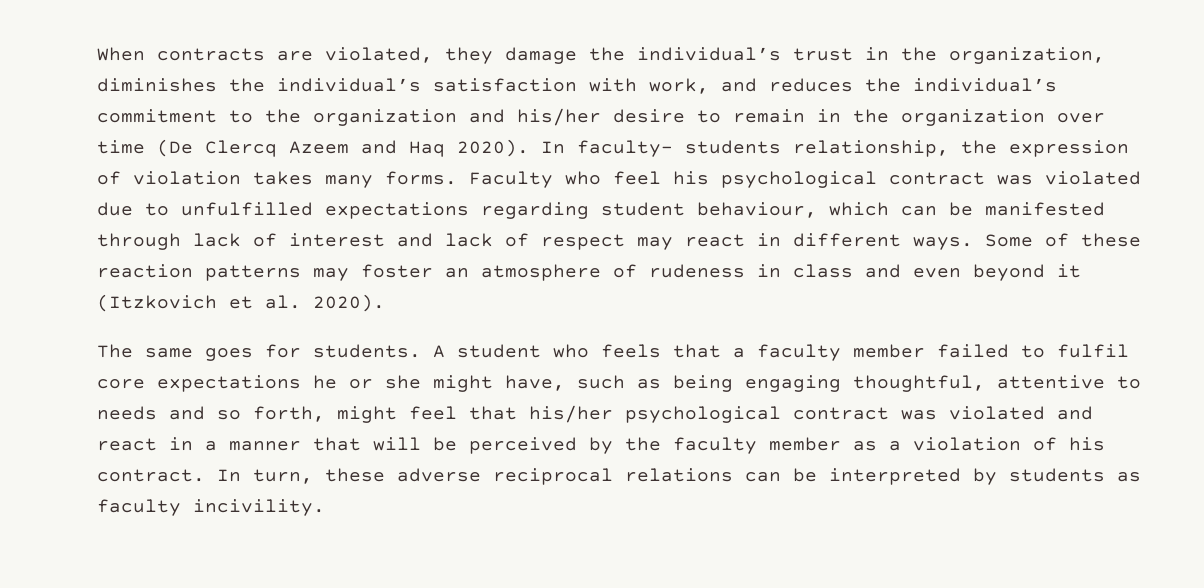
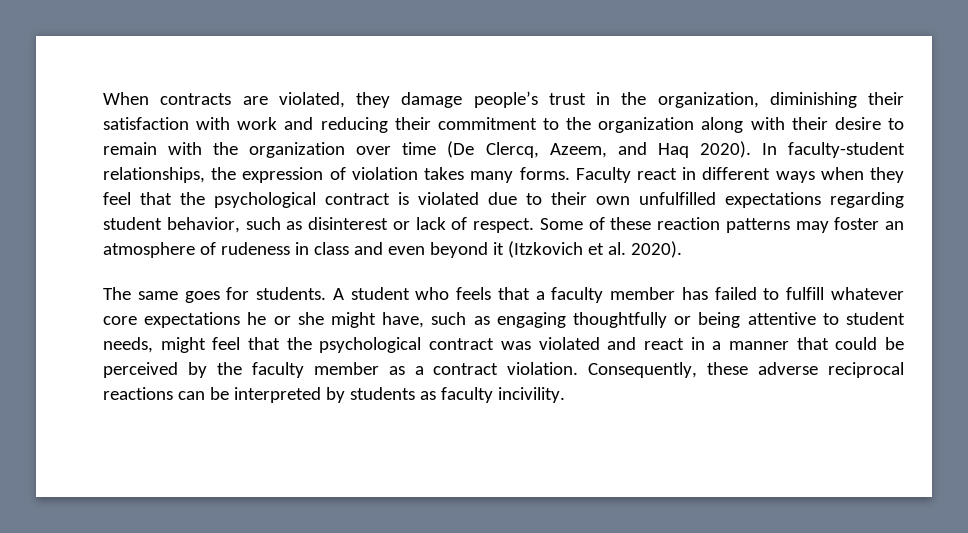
- When contracts are violated, they damage the individual’s trust in the organization, diminishes the individual’s satisfaction with work, and reduces the individual’s commitment to the organization and his/her desire to remain in the organization over time (De Clercq Azeem and Haq 2020).
+ When contracts are violated, they damage people’s trust in the organization, diminishing their satisfaction with work and reducing their commitment to the organization along with their desire to remain with the organization over time (De Clercq, Azeem, and Haq 2020).
- In faculty- students relationship, the expression of violation takes many forms.
+ In faculty-student relationships, the expression of violation takes many forms.
- Faculty who feel his psychological contract was violated due to unfulfilled expectations regarding student behaviour, which can be manifested through lack of interest and lack of respect may react in different ways.
+ Faculty react in different ways when they feel that the psychological contract is violated due to their own unfulfilled expectations regarding student behavior, such as disinterest or lack of respect.
- A student who feels that a faculty member failed to fulfil core expectations he or she might have, such as being engaging thoughtful, attentive to needs and so forth, might feel that his/her psychological contract was violated and react in a manner that will be perceived by the faculty member as a violation of his contract. In turn, these adverse reciprocal relations can be interpreted by students as faculty incivility.
+ A student who feels that a faculty member has failed to fulfill whatever core expectations he or she might have, such as engaging thoughtfully or being attentive to student needs, might feel that the psychological contract was violated and react in a manner that could be perceived by the faculty member as a contract violation. Consequently, these adverse reciprocal reactions can be interpreted by students as faculty incivility.

